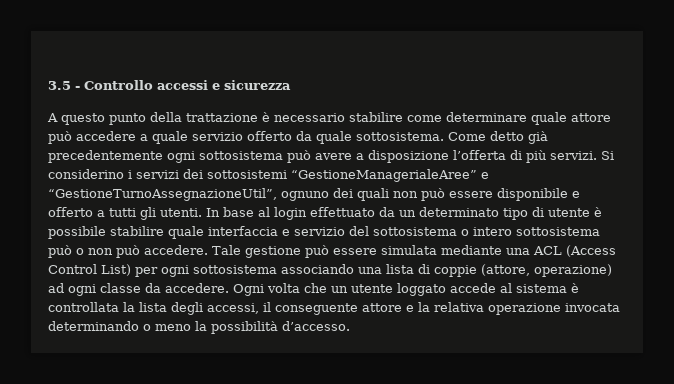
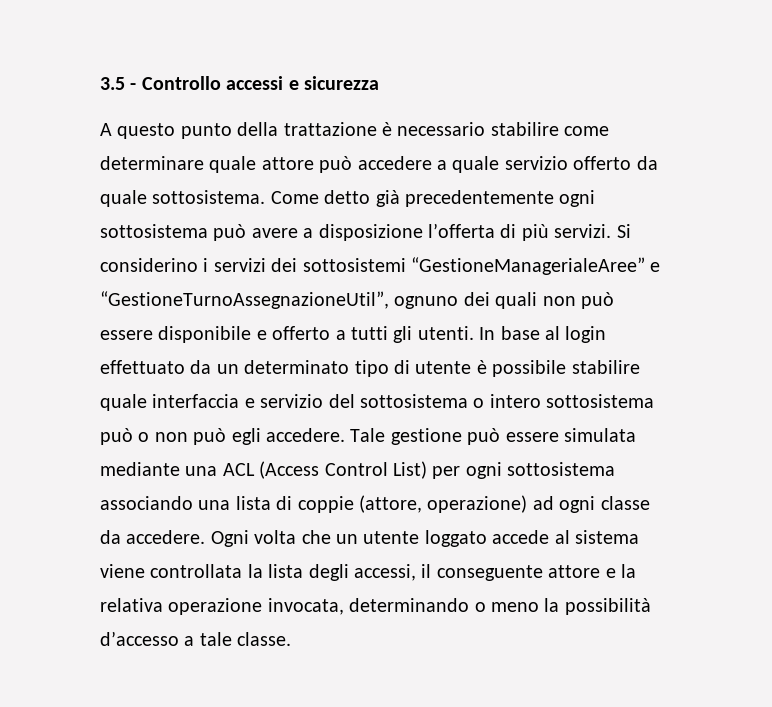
- In base al login effettuato da un determinato tipo di utente è possibile stabilire quale interfaccia e servizio del sottosistema o intero sottosistema può o non può accedere.
+ In base al login effettuato da un determinato tipo di utente è possibile stabilire quale interfaccia e servizio del sottosistema o intero sottosistema può o non può egli accedere.
- Ogni volta che un utente loggato accede al sistema è controllata la lista degli accessi, il conseguente attore e la relativa operazione invocata determinando o meno la possibilità d’accesso.
+ Ogni volta che un utente loggato accede al sistema viene controllata la lista degli accessi, il conseguente attore e la relativa operazione invocata, determinando o meno la possibilità d’accesso a tale classe.

